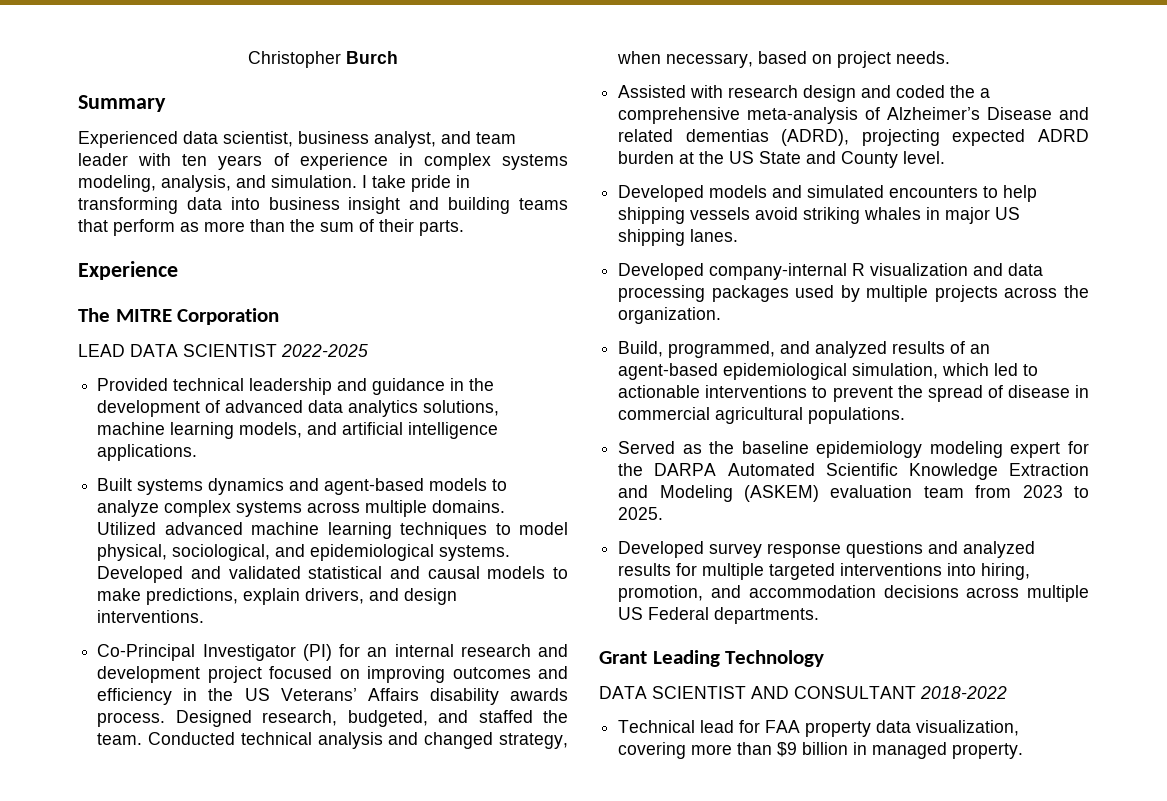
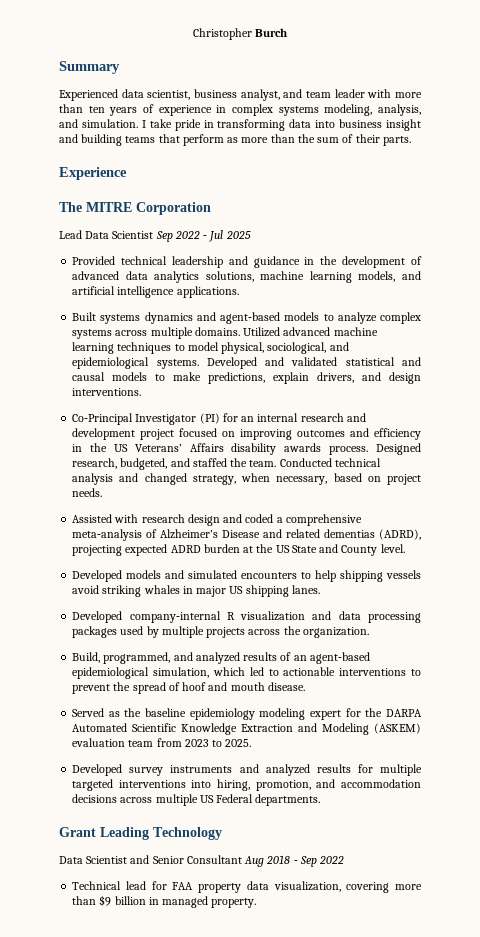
- Experienced data scientist, business analyst, and team leader with ten years of experience in complex systems modeling, analysis, and simulation.
+ Experienced data scientist, business analyst, and team leader with more than ten years of experience in complex systems modeling, analysis, and simulation.
- LEAD DATA SCIENTIST 2022‑2025
+ Lead Data Scientist Sep 2022 ‑ Jul 2025
- Assisted with research design and coded the a comprehensive meta‑analysis of Alzheimer’s Disease and related dementias (ADRD), projecting expected ADRD burden at the US State and County level.
+ Assisted with research design and coded a comprehensive meta‑analysis of Alzheimer’s Disease and related dementias (ADRD), projecting expected ADRD burden at the US State and County level.
- Build, programmed, and analyzed results of an agent‑based epidemiological simulation, which led to actionable interventions to prevent the spread of disease in commercial agricultural populations.
+ Build, programmed, and analyzed results of an agent‑based epidemiological simulation, which led to actionable interventions to prevent the spread of hoof and mouth disease.
- Developed survey response questions and analyzed results for multiple targeted interventions into hiring, promotion, and accommodation decisions across multiple US Federal departments.
+ Developed survey instruments and analyzed results for multiple targeted interventions into hiring, promotion, and accommodation decisions across multiple US Federal departments.
- DATA SCIENTIST AND CONSULTANT 2018‑2022
+ Data Scientist and Senior Consultant Aug 2018 ‑ Sep 2022

